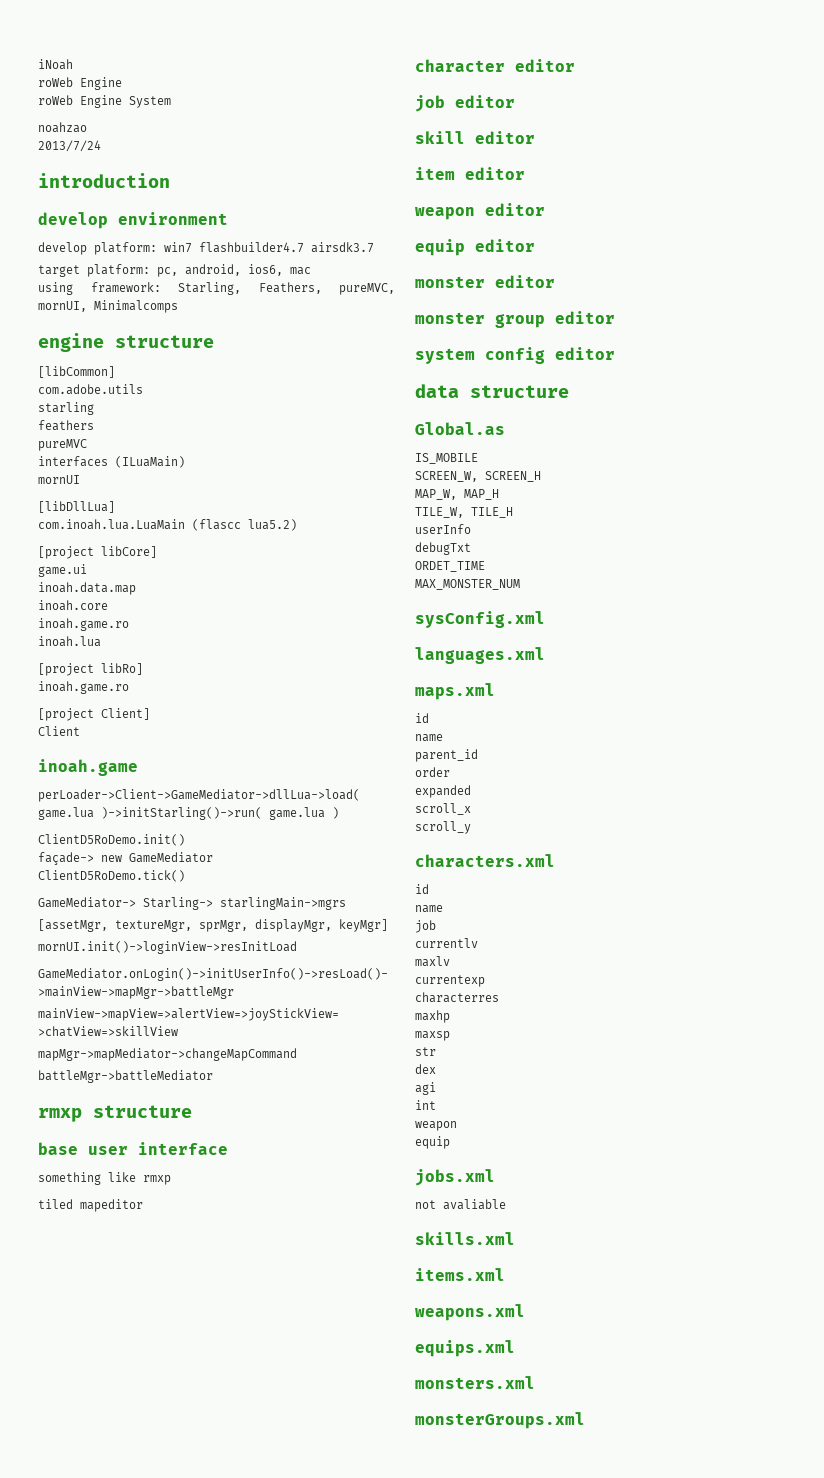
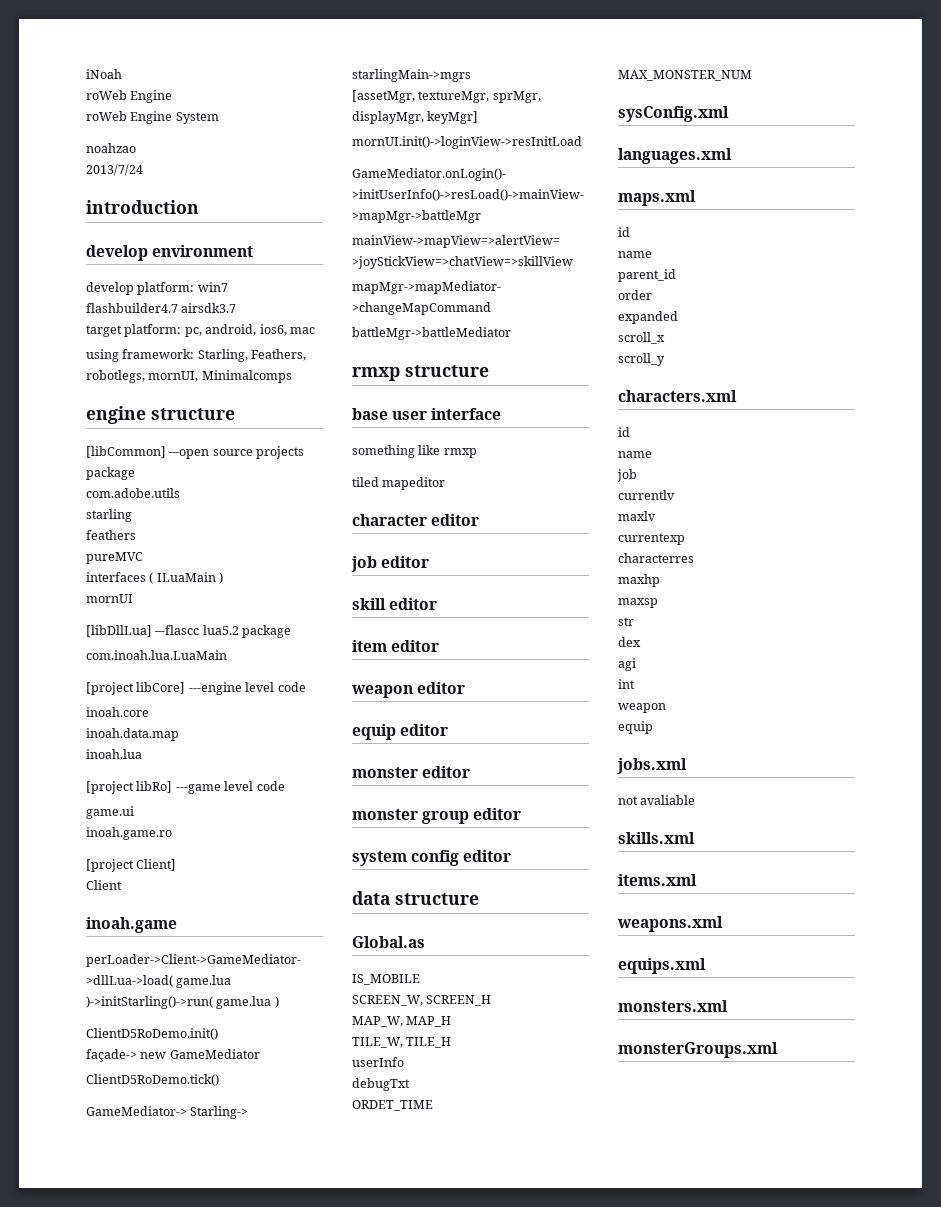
- using framework: Starling, Feathers, pureMVC, mornUI, Minimalcomps
+ using framework: Starling, Feathers, robotlegs, mornUI, Minimalcomps
- [libCommon]
+ [libCommon] –-open source projects package
- interfaces (ILuaMain)
+ interfaces ( ILuaMain )
- [libDllLua]
+ [libDllLua] –-flascc lua5.2 package
- com.inoah.lua.LuaMain (flascc lua5.2)
+ com.inoah.lua.LuaMain
- [project libCore]
- game.ui
- inoah.data.map
+ [project libCore] ---engine level code
  inoah.core
- inoah.game.ro
+ inoah.data.map
- [project libRo]
+ [project libRo] ---game level code
+ game.ui

